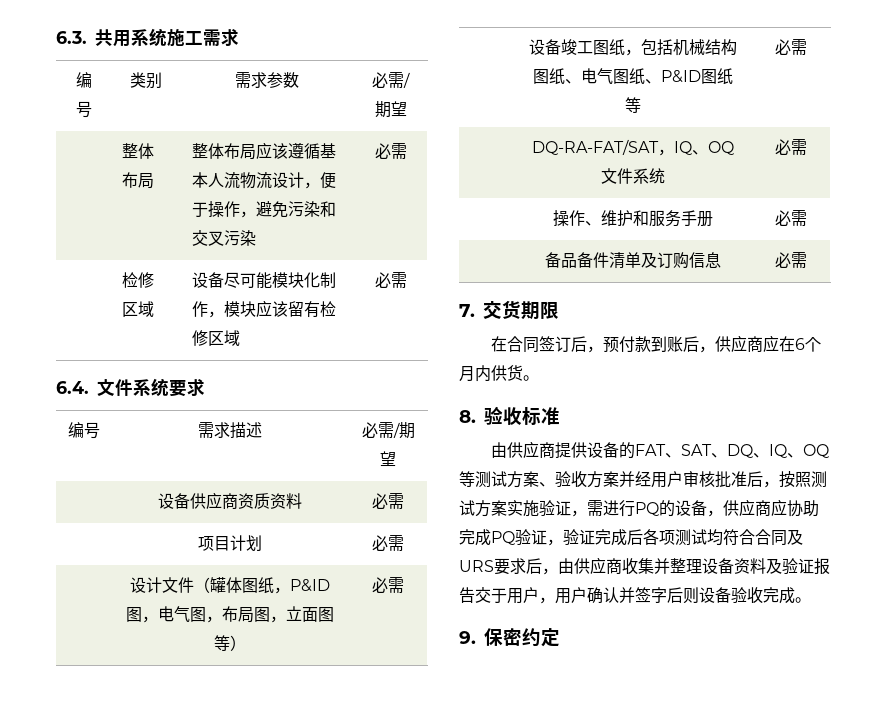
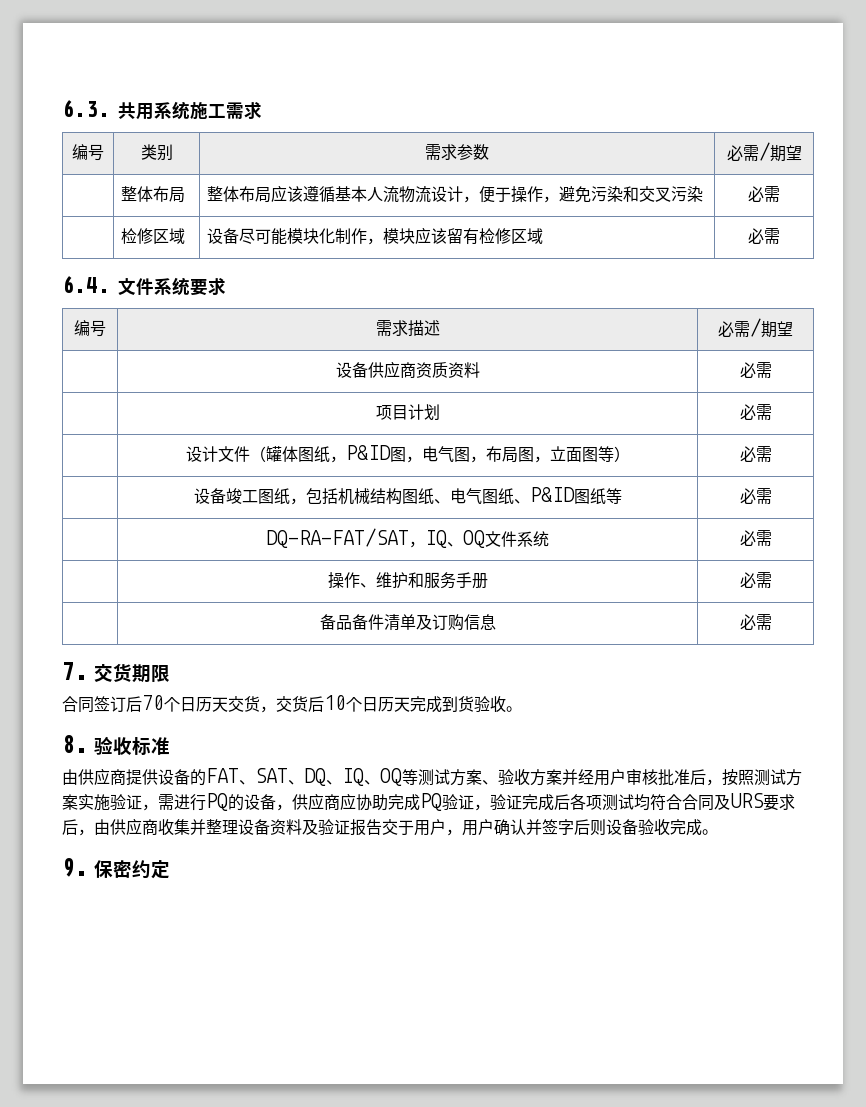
- 在合同签订后，预付款到账后，供应商应在6个月内供货。
+ 合同签订后70个日历天交货，交货后10个日历天完成到货验收。

